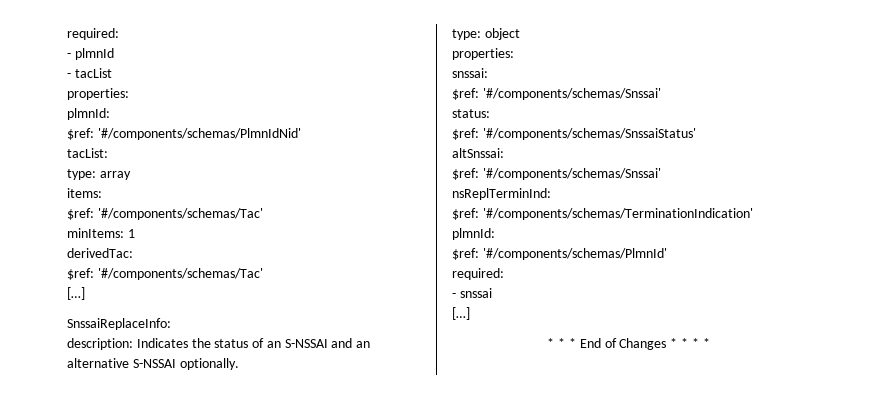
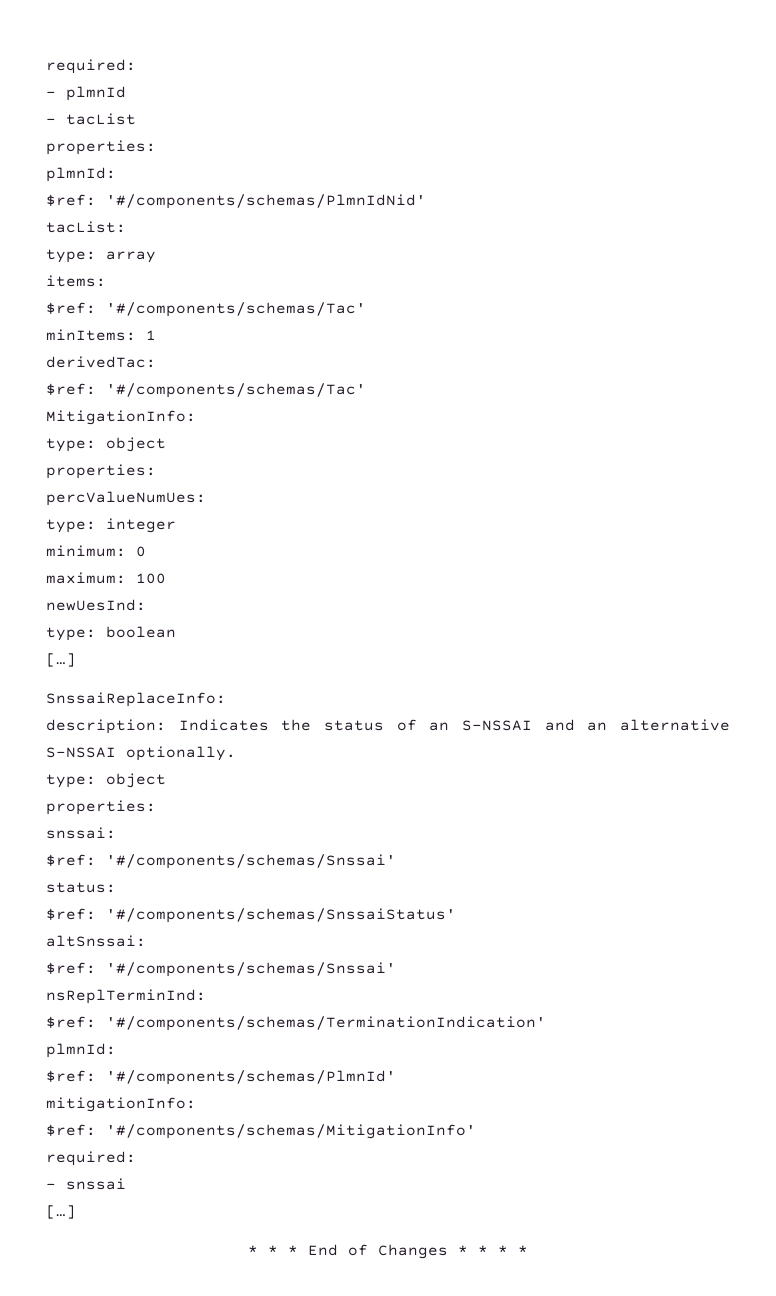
+ MitigationInfo:
+ type: object
+ properties:
+ percValueNumUes:
+ type: integer
+ minimum: 0
+ maximum: 100
+ newUesInd:
+ type: boolean
+ mitigationInfo:
+ $ref: '#/components/schemas/MitigationInfo'

